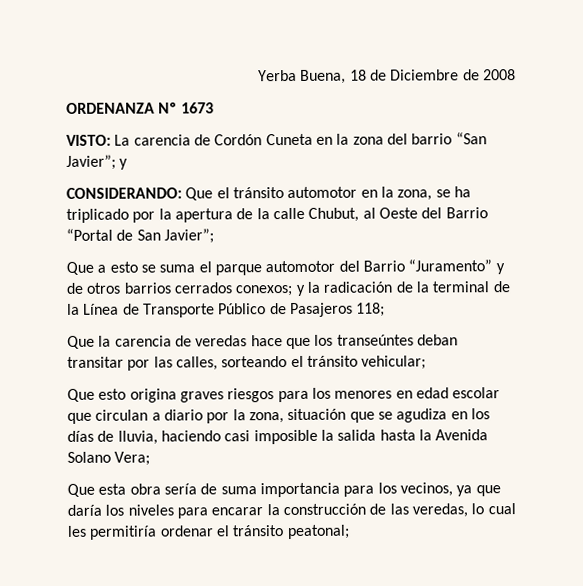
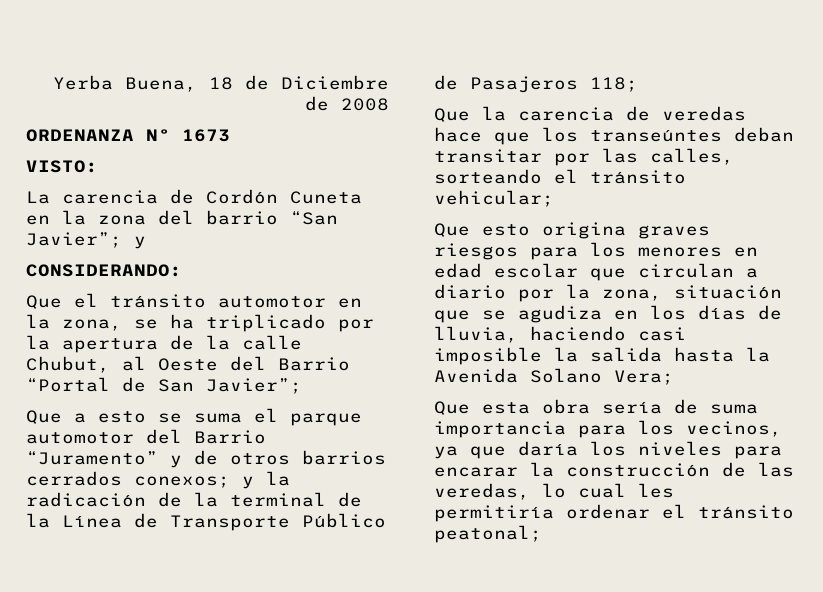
- VISTO: La carencia de Cordón Cuneta en la zona del barrio “San Javier”; y
+ VISTO:
+ La carencia de Cordón Cuneta en la zona del barrio “San Javier”; y
- CONSIDERANDO: Que el tránsito automotor en la zona, se ha triplicado por la apertura de la calle Chubut, al Oeste del Barrio “Portal de San Javier”;
+ CONSIDERANDO:
+ Que el tránsito automotor en la zona, se ha triplicado por la apertura de la calle Chubut, al Oeste del Barrio “Portal de San Javier”;

